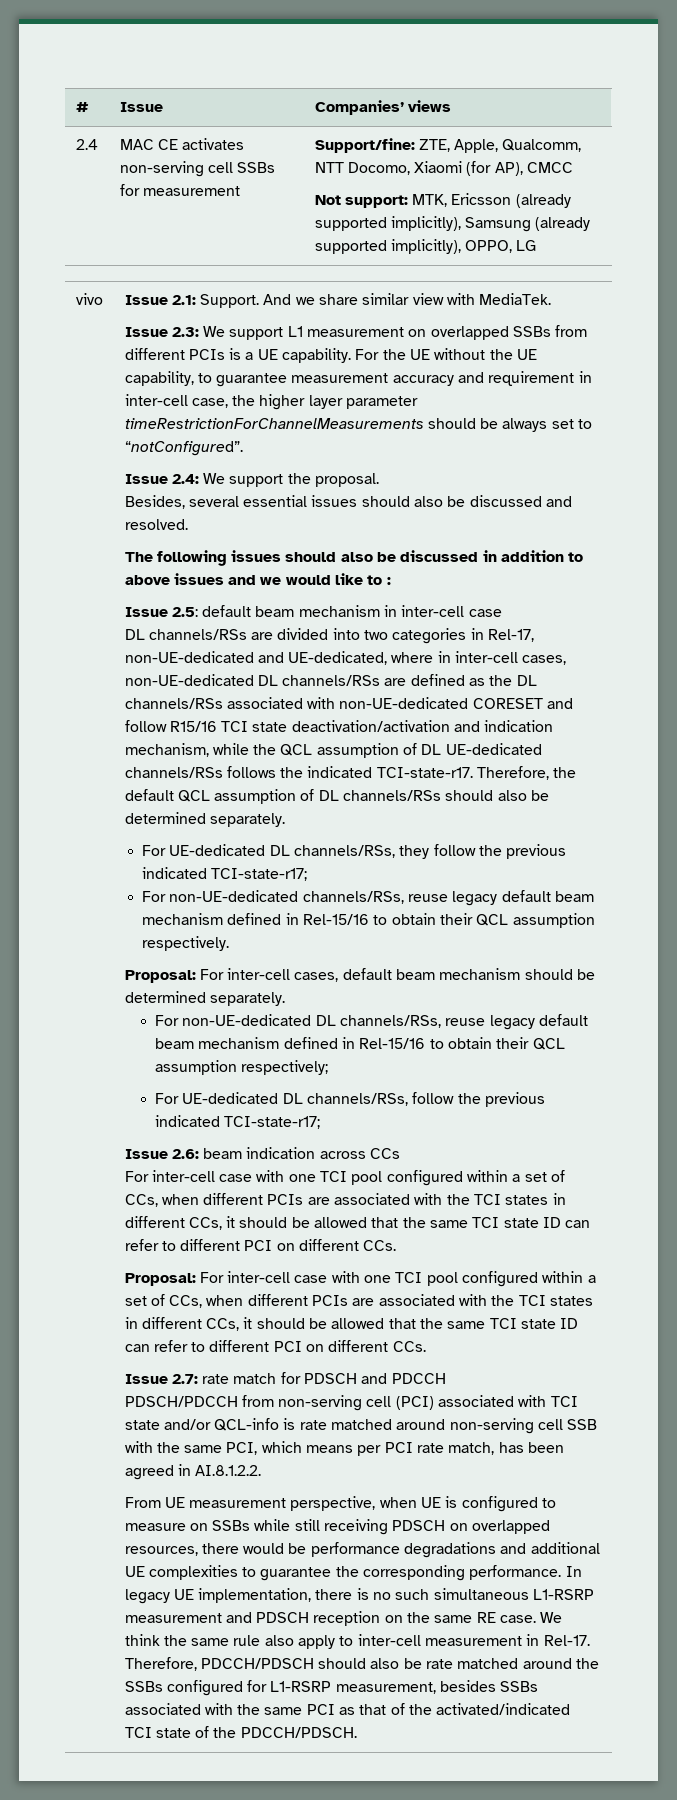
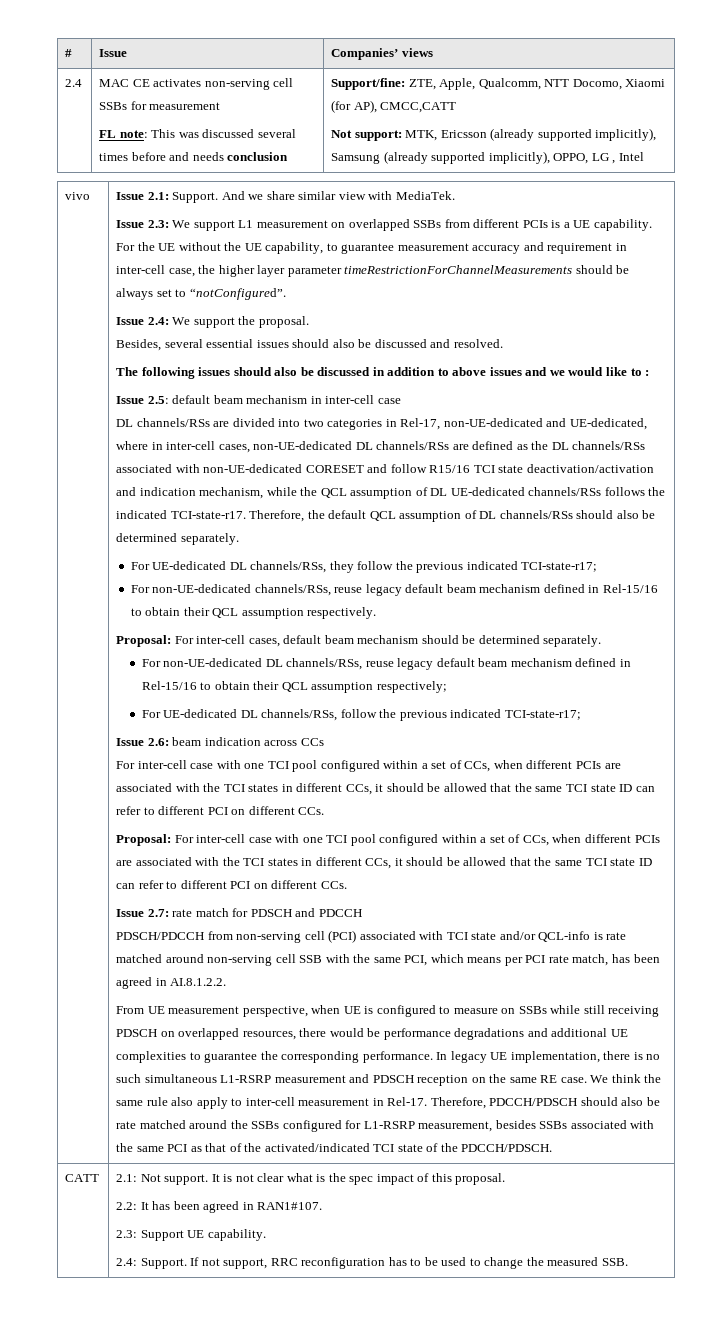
+ FL note: This was discussed several times before and needs conclusion
- Support/fine: ZTE, Apple, Qualcomm, NTT Docomo, Xiaomi (for AP), CMCC
+ Support/fine: ZTE, Apple, Qualcomm, NTT Docomo, Xiaomi (for AP), CMCC,CATT
- Not support: MTK, Ericsson (already supported implicitly), Samsung (already supported implicitly), OPPO, LG
+ Not support: MTK, Ericsson (already supported implicitly), Samsung (already supported implicitly), OPPO, LG , Intel
+ CATT | 2.1: Not support. It is not clear what is the spec impact of this proposal.
+ 2.2: It has been agreed in RAN1#107.
+ 2.3: Support UE capability.
+ 2.4: Support. If not support, RRC reconfiguration has to be used to change the measured SSB.

